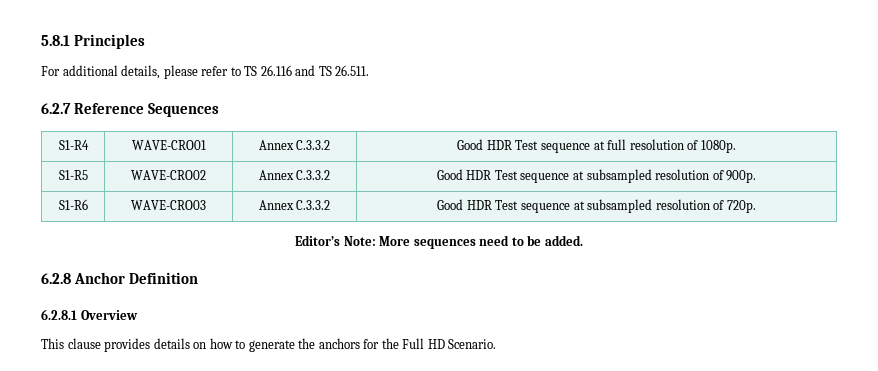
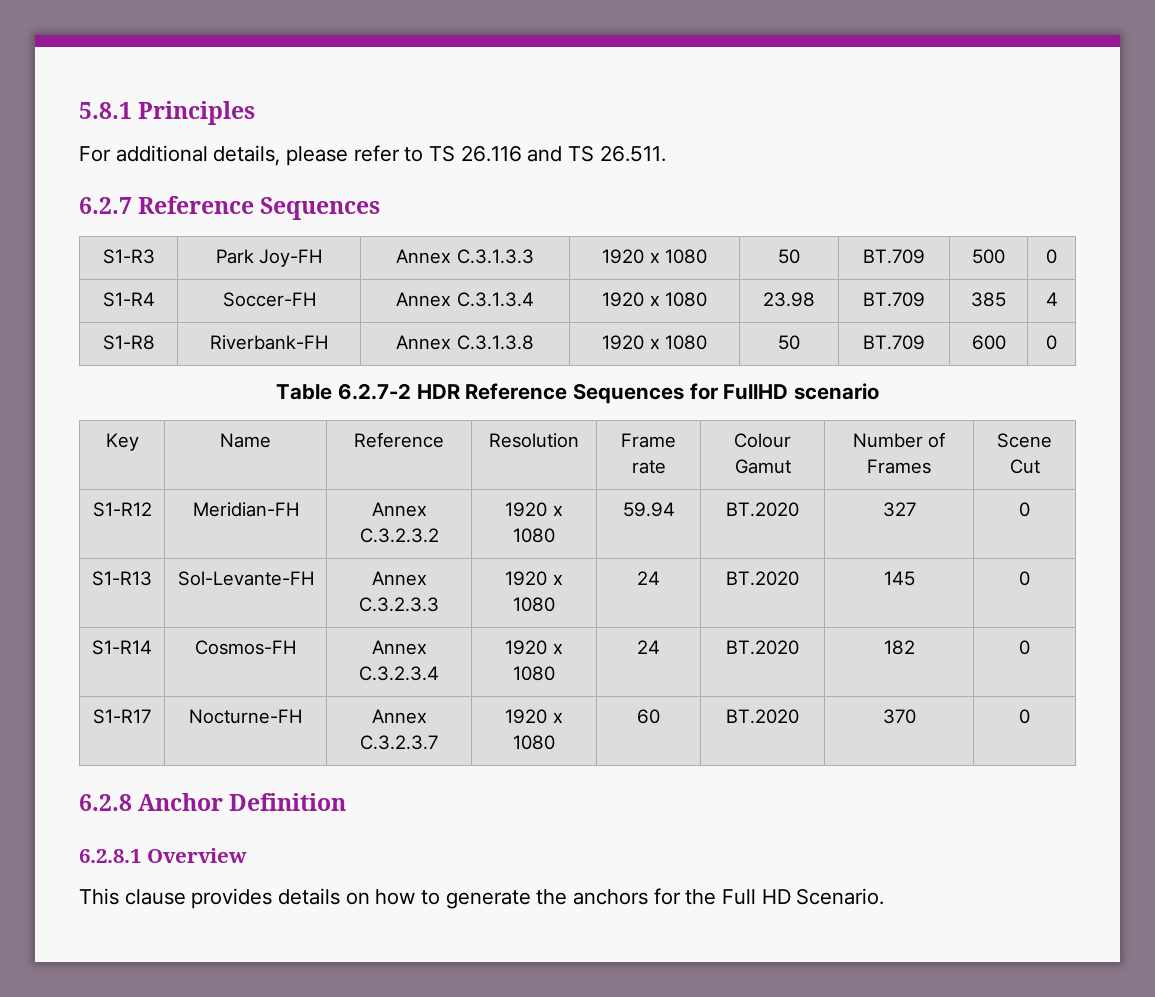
+ S1-R3 | Park Joy-FH | Annex C.3.1.3.3 | 1920 x 1080 | 50 | BT.709 | 500 | 0
- S1-R4 | WAVE-CRO01 | Annex C.3.3.2 | Good HDR Test sequence at full resolution of 1080p.
- S1-R5 | WAVE-CRO02 | Annex C.3.3.2 | Good HDR Test sequence at subsampled resolution of 900p.
- S1-R6 | WAVE-CRO03 | Annex C.3.3.2 | Good HDR Test sequence at subsampled resolution of 720p.
- Editor’s Note: More sequences need to be added.
+ S1-R4 | Soccer-FH | Annex C.3.1.3.4 | 1920 x 1080 | 23.98 | BT.709 | 385 | 4
+ S1-R8 | Riverbank-FH | Annex C.3.1.3.8 | 1920 x 1080 | 50 | BT.709 | 600 | 0
+ Table 6.2.7-2 HDR Reference Sequences for FullHD scenario
+ Key | Name | Reference | Resolution | Frame rate | Colour Gamut | Number of Frames | Scene Cut
+ S1-R12 | Meridian-FH | Annex C.3.2.3.2 | 1920 x 1080 | 59.94 | BT.2020 | 327 | 0
+ S1-R13 | Sol-Levante-FH | Annex C.3.2.3.3 | 1920 x 1080 | 24 | BT.2020 | 145 | 0
+ S1-R14 | Cosmos-FH | Annex C.3.2.3.4 | 1920 x 1080 | 24 | BT.2020 | 182 | 0
+ S1-R17 | Nocturne-FH | Annex C.3.2.3.7 | 1920 x 1080 | 60 | BT.2020 | 370 | 0

